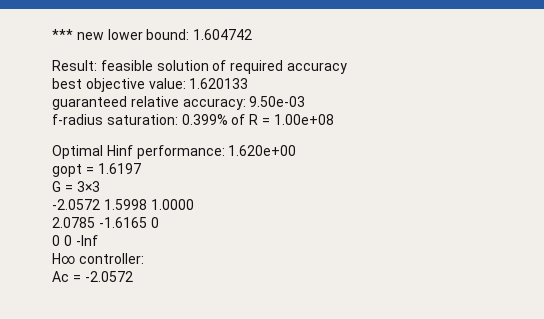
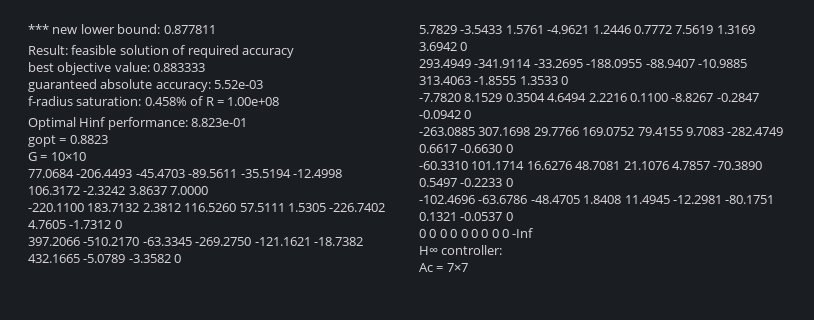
- *** new lower bound: 1.604742
+ *** new lower bound: 0.877811
- best objective value: 1.620133
+ best objective value: 0.883333
- guaranteed relative accuracy: 9.50e-03
+ guaranteed absolute accuracy: 5.52e-03
- f-radius saturation: 0.399% of R = 1.00e+08
+ f-radius saturation: 0.458% of R = 1.00e+08
- Optimal Hinf performance: 1.620e+00
+ Optimal Hinf performance: 8.823e-01
- gopt = 1.6197
+ gopt = 0.8823
- G = 3×3
- -2.0572 1.5998 1.0000
- 2.0785 -1.6165 0
- 0 0 -Inf
+ G = 10×10
+ 77.0684 -206.4493 -45.4703 -89.5611 -35.5194 -12.4998 106.3172 -2.3242 3.8637 7.0000
+ -220.1100 183.7132 2.3812 116.5260 57.5111 1.5305 -226.7402 4.7605 -1.7312 0
+ 397.2066 -510.2170 -63.3345 -269.2750 -121.1621 -18.7382 432.1665 -5.0789 -3.3582 0
+ 5.7829 -3.5433 1.5761 -4.9621 1.2446 0.7772 7.5619 1.3169 3.6942 0
+ 293.4949 -341.9114 -33.2695 -188.0955 -88.9407 -10.9885 313.4063 -1.8555 1.3533 0
+ -7.7820 8.1529 0.3504 4.6494 2.2216 0.1100 -8.8267 -0.2847 -0.0942 0
+ -263.0885 307.1698 29.7766 169.0752 79.4155 9.7083 -282.4749 0.6617 -0.6630 0
+ -60.3310 101.1714 16.6276 48.7081 21.1076 4.7857 -70.3890 0.5497 -0.2233 0
+ -102.4696 -63.6786 -48.4705 1.8408 11.4945 -12.2981 -80.1751 0.1321 -0.0537 0
+ 0 0 0 0 0 0 0 0 0 -Inf
- Ac = -2.0572
+ Ac = 7×7

